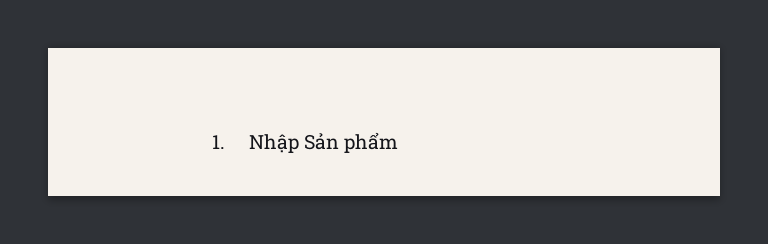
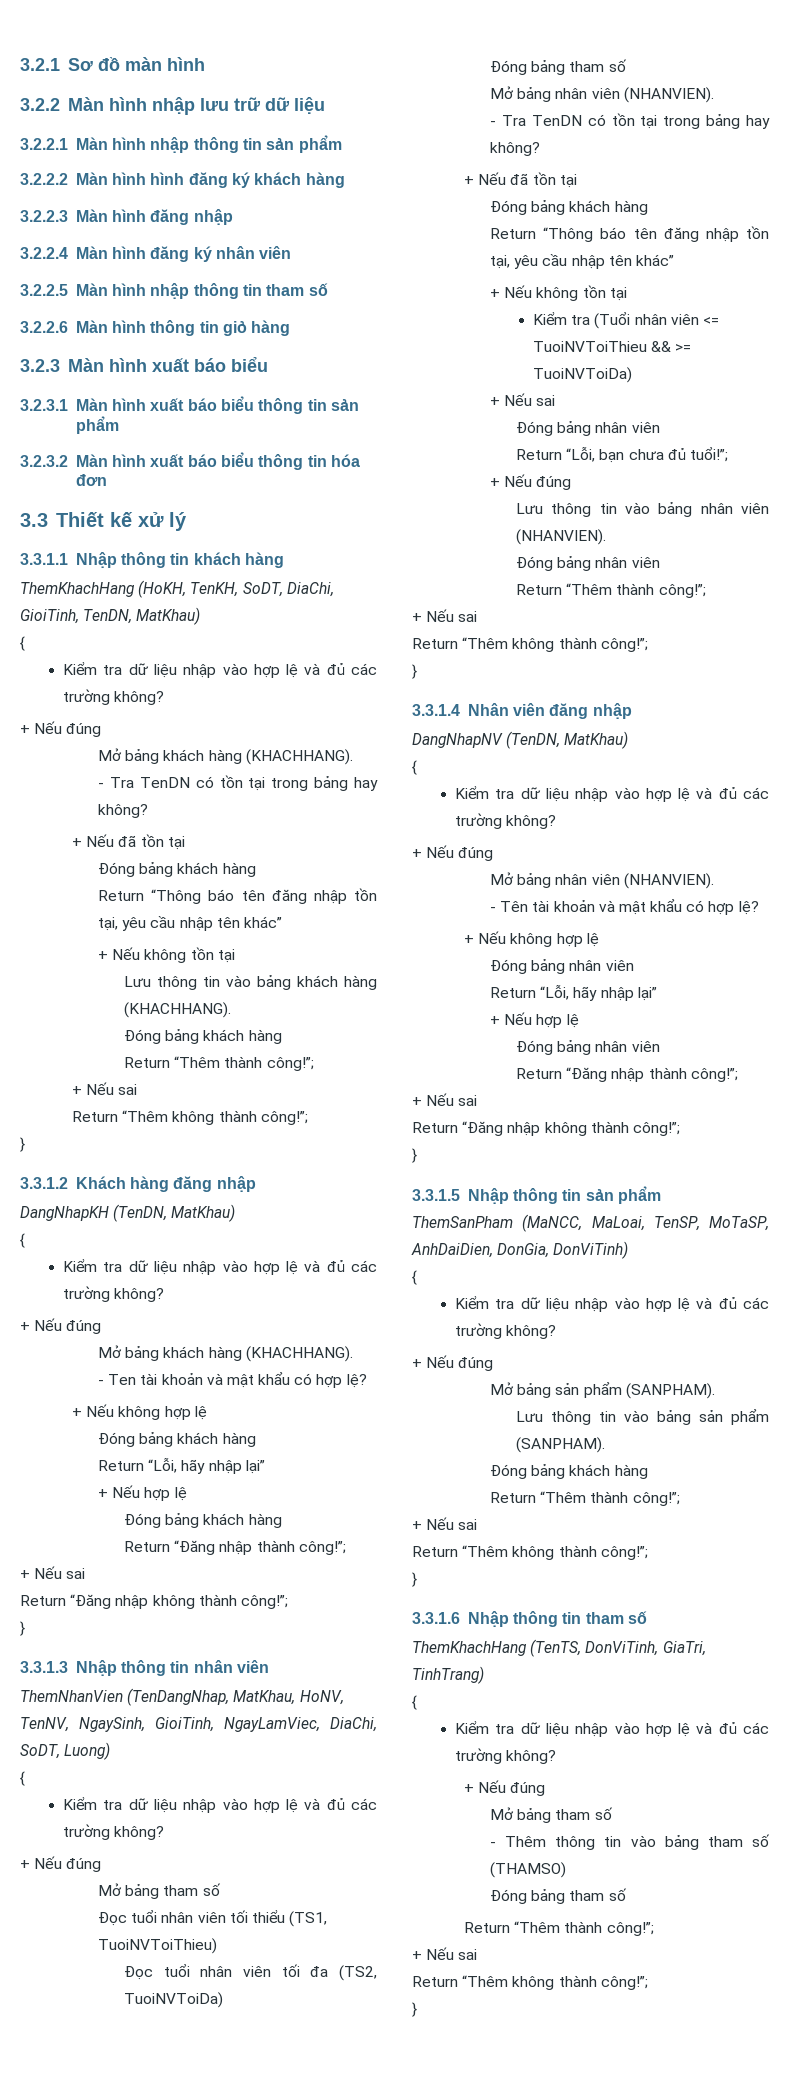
- 1. Nhập Sản phẩm
+ 3.2.1 Sơ đồ màn hình
+ 3.2.2 Màn hình nhập lưu trữ dữ liệu
+ 3.2.2.1 Màn hình nhập thông tin sản phẩm
+ 3.2.2.2 Màn hình hình đăng ký khách hàng
+ 3.2.2.3 Màn hình đăng nhập
+ 3.2.2.4 Màn hình đăng ký nhân viên
+ 3.2.2.5 Màn hình nhập thông tin tham số
+ 3.2.2.6 Màn hình thông tin giỏ hàng
+ 3.2.3 Màn hình xuất báo biểu
+ 3.2.3.1 Màn hình xuất báo biểu thông tin sản phẩm
+ 3.2.3.2 Màn hình xuất báo biểu thông tin hóa đơn
+ 3.3 Thiết kế xử lý
+ 3.3.1.1 Nhập thông tin khách hàng
+ ThemKhachHang (HoKH, TenKH, SoDT, DiaChi, GioiTinh, TenDN, MatKhau)
+ {
+ Kiểm tra dữ liệu nhập vào hợp lệ và đủ các trường không?
+ + Nếu đúng
+ Mở bảng khách hàng (KHACHHANG).
+ - Tra TenDN có tồn tại trong bảng hay không?
+ + Nếu đã tồn tại
+ Đóng bảng khách hàng
+ Return “Thông báo tên đăng nhập tồn tại, yêu cầu nhập tên khác”
+ + Nếu không tồn tại
+ Lưu thông tin vào bảng khách hàng (KHACHHANG).
+ Đóng bảng khách hàng
+ Return “Thêm thành công!”;
+ + Nếu sai
+ Return “Thêm không thành công!”;
+ }
+ 3.3.1.2 Khách hàng đăng nhập
+ DangNhapKH (TenDN, MatKhau)
+ {
+ Kiểm tra dữ liệu nhập vào hợp lệ và đủ các trường không?
+ + Nếu đúng
+ Mở bảng khách hàng (KHACHHANG).
+ - Ten tài khoản và mật khẩu có hợp lệ?
+ + Nếu không hợp lệ
+ Đóng bảng khách hàng
+ Return “Lỗi, hãy nhập lại”
+ + Nếu hợp lệ
+ Đóng bảng khách hàng
+ Return “Đăng nhập thành công!”;
+ + Nếu sai
+ Return “Đăng nhập không thành công!”;
+ }
+ 3.3.1.3 Nhập thông tin nhân viên
+ ThemNhanVien (TenDangNhap, MatKhau, HoNV, TenNV, NgaySinh, GioiTinh, NgayLamViec, DiaChi, SoDT, Luong)
+ {
+ Kiểm tra dữ liệu nhập vào hợp lệ và đủ các trường không?
+ + Nếu đúng
+ Mở bảng tham số
+ Đọc tuổi nhân viên tối thiểu (TS1, TuoiNVToiThieu)
+ Đọc tuổi nhân viên tối đa (TS2, TuoiNVToiDa)
+ Đóng bảng tham số
+ Mở bảng nhân viên (NHANVIEN).
+ - Tra TenDN có tồn tại trong bảng hay không?
+ + Nếu đã tồn tại
+ Đóng bảng khách hàng
+ Return “Thông báo tên đăng nhập tồn tại, yêu cầu nhập tên khác”
+ + Nếu không tồn tại
+ Kiểm tra (Tuổi nhân viên <= TuoiNVToiThieu && >= TuoiNVToiDa)
+ + Nếu sai
+ Đóng bảng nhân viên
+ Return “Lỗi, bạn chưa đủ tuổi!”;
+ + Nếu đúng
+ Lưu thông tin vào bảng nhân viên (NHANVIEN).
+ Đóng bảng nhân viên
+ Return “Thêm thành công!”;
+ + Nếu sai
+ Return “Thêm không thành công!”;
+ }
+ 3.3.1.4 Nhân viên đăng nhập
+ DangNhapNV (TenDN, MatKhau)
+ {
+ Kiểm tra dữ liệu nhập vào hợp lệ và đủ các trường không?
+ + Nếu đúng
+ Mở bảng nhân viên (NHANVIEN).
+ - Tên tài khoản và mật khẩu có hợp lệ?
+ + Nếu không hợp lệ
+ Đóng bảng nhân viên
+ Return “Lỗi, hãy nhập lại”
+ + Nếu hợp lệ
+ Đóng bảng nhân viên
+ Return “Đăng nhập thành công!”;
+ + Nếu sai
+ Return “Đăng nhập không thành công!”;
+ }
+ 3.3.1.5 Nhập thông tin sản phẩm
+ ThemSanPham (MaNCC, MaLoai, TenSP, MoTaSP, AnhDaiDien, DonGia, DonViTinh)
+ {
+ Kiểm tra dữ liệu nhập vào hợp lệ và đủ các trường không?
+ + Nếu đúng
+ Mở bảng sản phẩm (SANPHAM).
+ Lưu thông tin vào bảng sản phẩm (SANPHAM).
+ Đóng bảng khách hàng
+ Return “Thêm thành công!”;
+ + Nếu sai
+ Return “Thêm không thành công!”;
+ }
+ 3.3.1.6 Nhập thông tin tham số
+ ThemKhachHang (TenTS, DonViTinh, GiaTri, TinhTrang)
+ {
+ Kiểm tra dữ liệu nhập vào hợp lệ và đủ các trường không?
+ + Nếu đúng
+ Mở bảng tham số
+ - Thêm thông tin vào bảng tham số (THAMSO)
+ Đóng bảng tham số
+ Return “Thêm thành công!”;
+ + Nếu sai
+ Return “Thêm không thành công!”;
+ }

